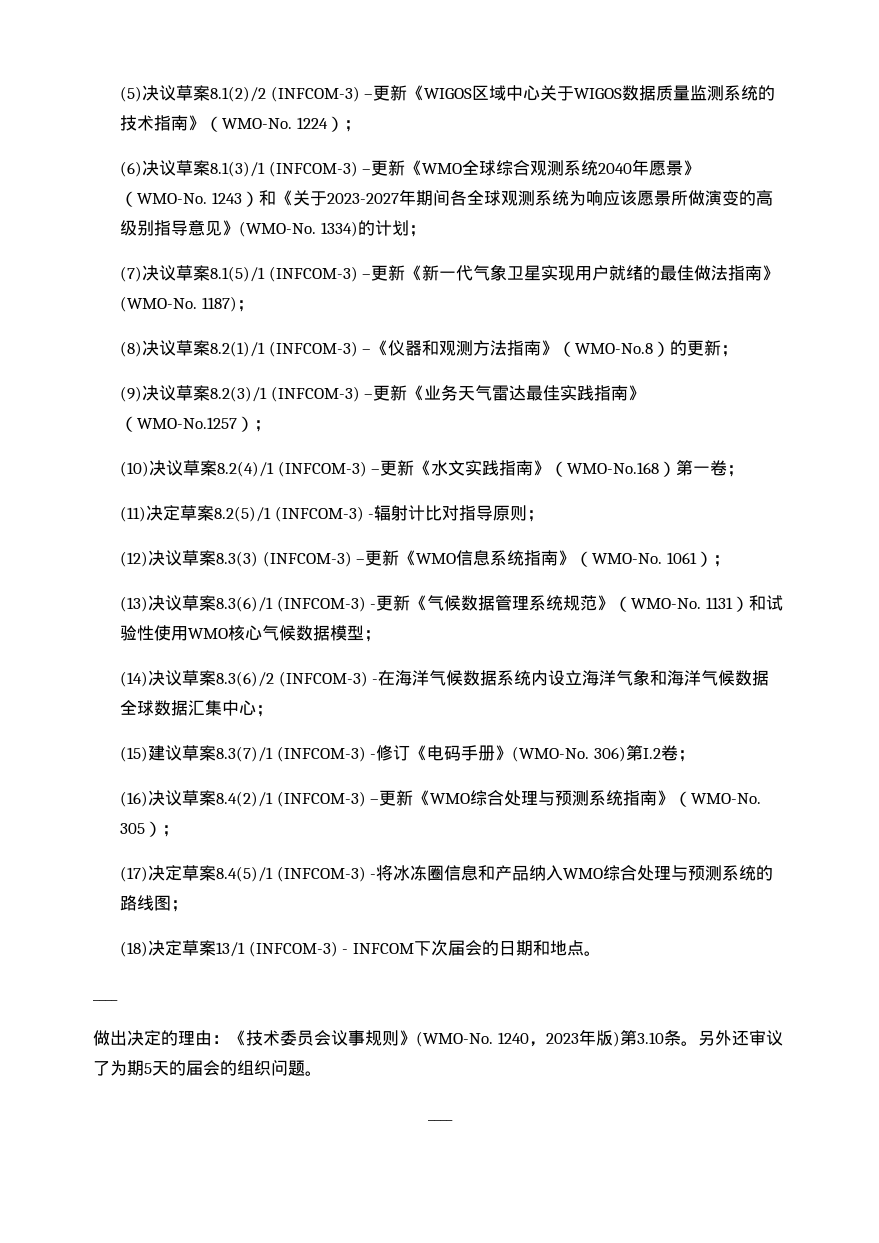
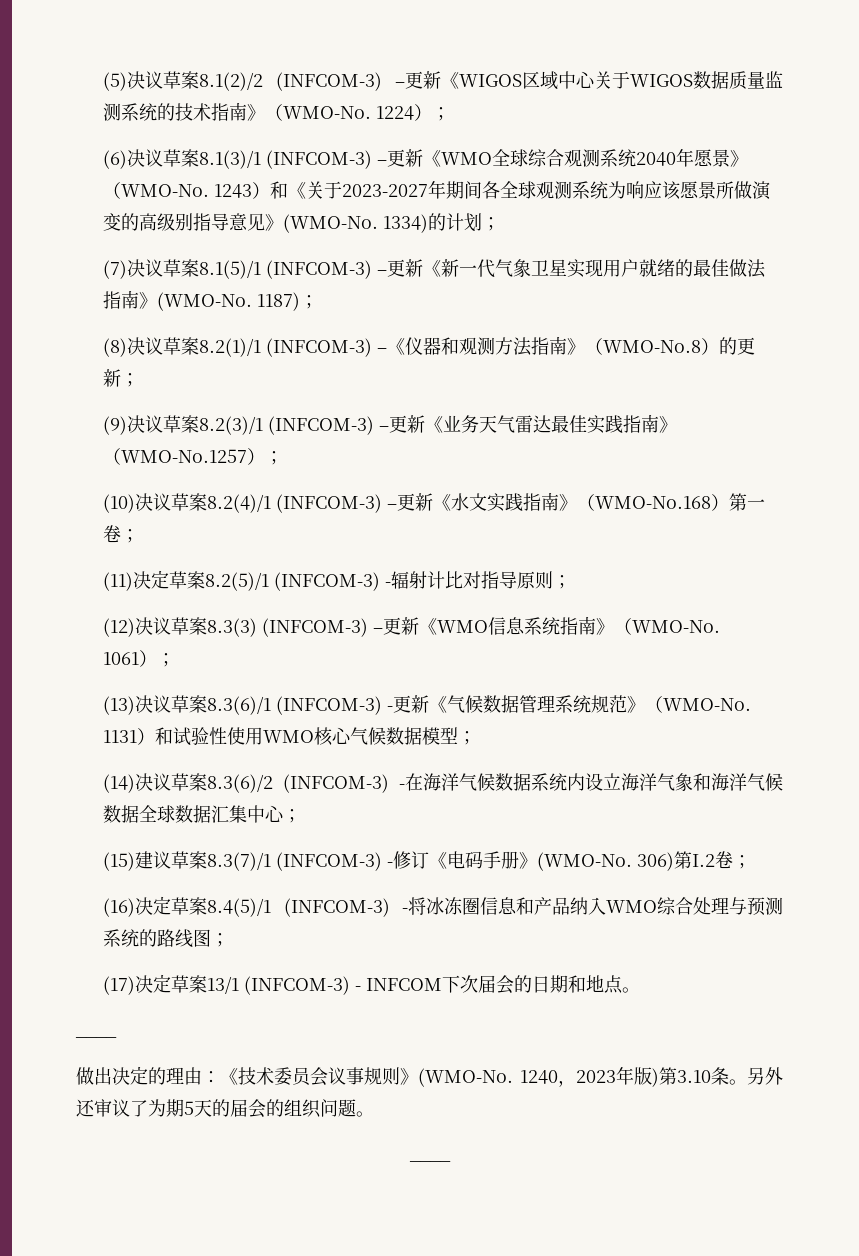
- (16)决议草案8.4(2)/1 (INFCOM-3) –更新《WMO综合处理与预测系统指南》（WMO-No. 305）；
- (17)决定草案8.4(5)/1 (INFCOM-3) -将冰冻圈信息和产品纳入WMO综合处理与预测系统的路线图；
+ (16)决定草案8.4(5)/1 (INFCOM-3) -将冰冻圈信息和产品纳入WMO综合处理与预测系统的路线图；
- (18)决定草案13/1 (INFCOM-3) - INFCOM下次届会的日期和地点。
+ (17)决定草案13/1 (INFCOM-3) - INFCOM下次届会的日期和地点。

